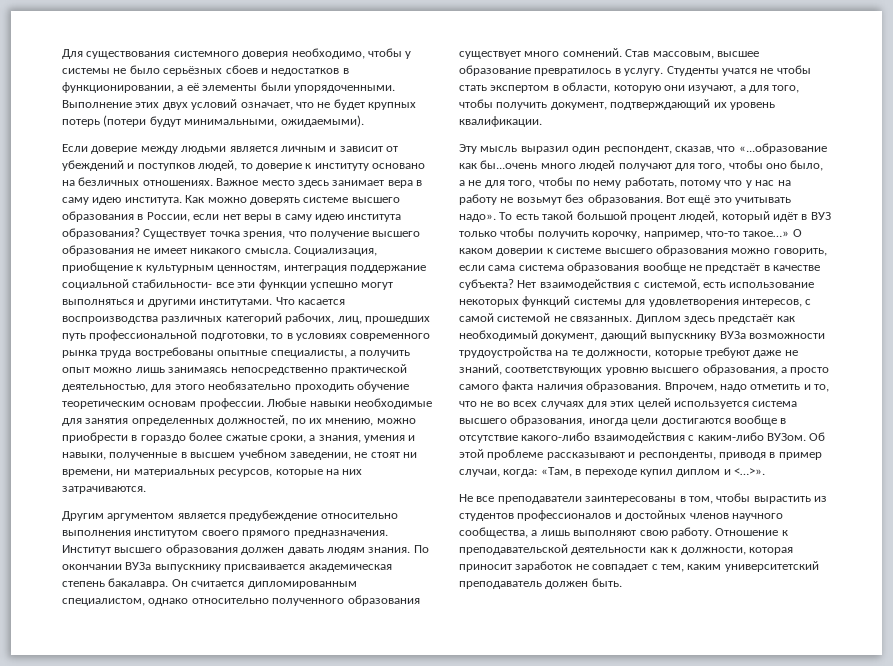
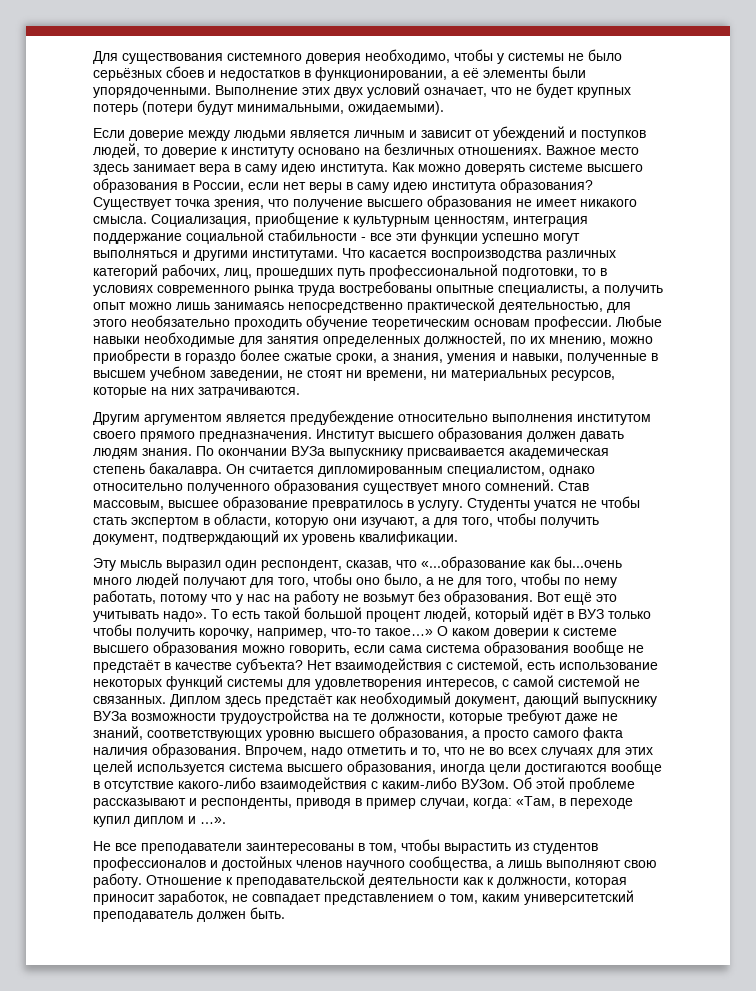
- Социализация, приобщение к культурным ценностям, интеграция поддержание социальной стабильности- все эти функции успешно могут выполняться и другими институтами.
+ Социализация, приобщение к культурным ценностям, интеграция поддержание социальной стабильности - все эти функции успешно могут выполняться и другими институтами.
- Об этой проблеме рассказывают и респонденты, приводя в пример случаи, когда: «Там, в переходе купил диплом и <…>».
+ Об этой проблеме рассказывают и респонденты, приводя в пример случаи, когда: «Там, в переходе купил диплом и …».
- Отношение к преподавательской деятельности как к должности, которая приносит заработок не совпадает с тем, каким университетский преподаватель должен быть.
+ Отношение к преподавательской деятельности как к должности, которая приносит заработок, не совпадает представлением о том, каким университетский преподаватель должен быть.

